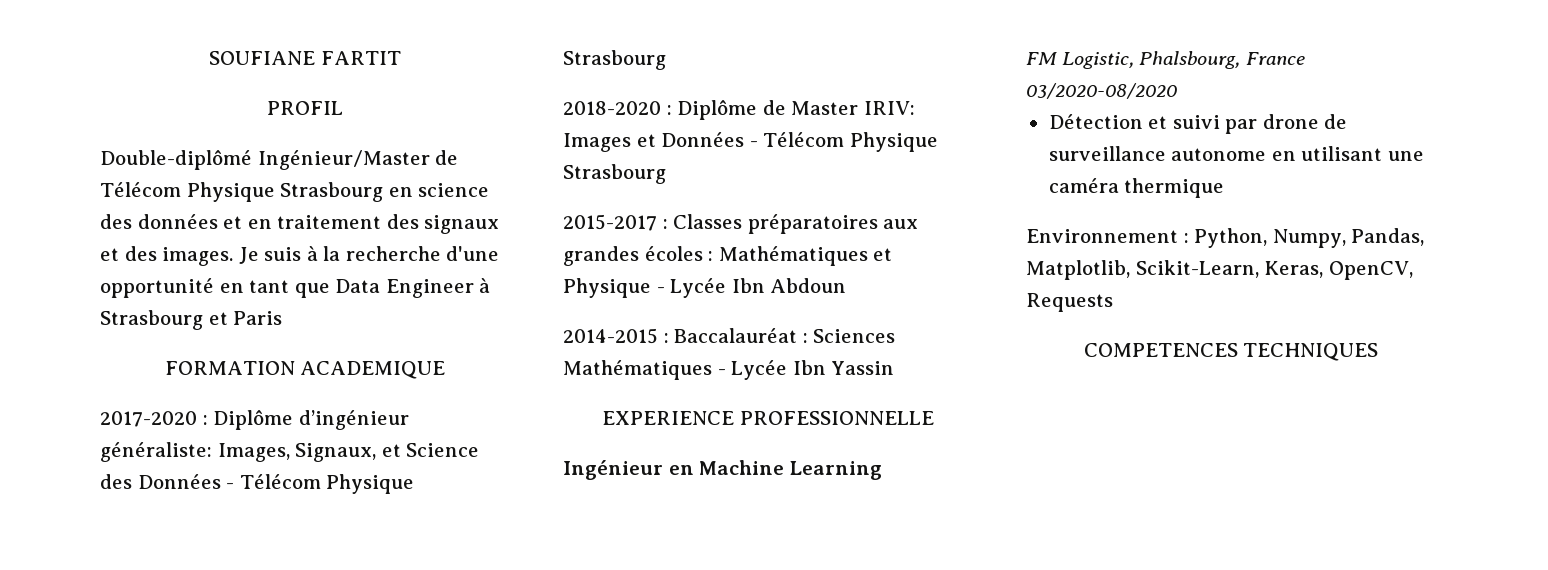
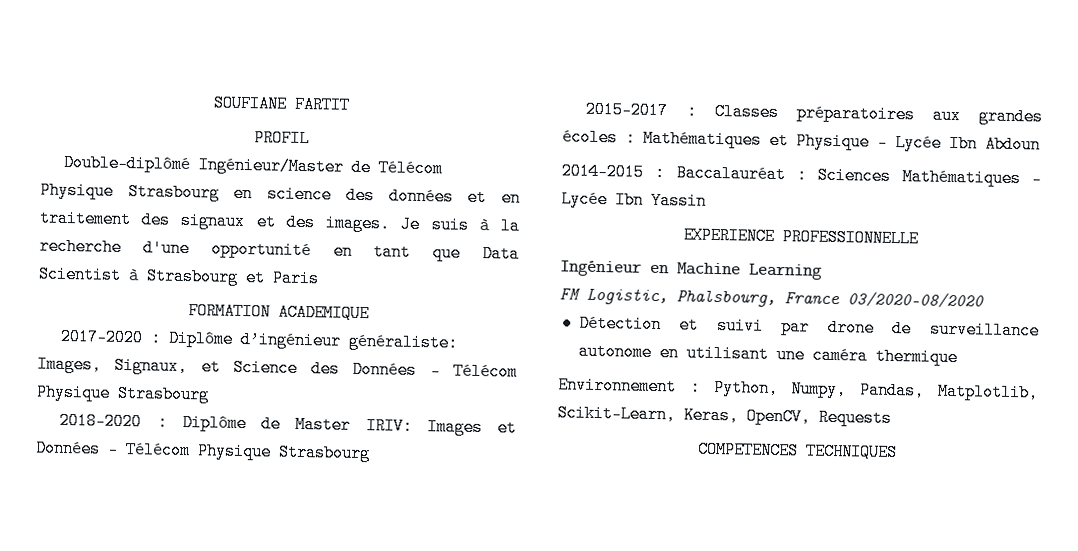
- Je suis à la recherche d'une opportunité en tant que Data Engineer à Strasbourg et Paris
+ Je suis à la recherche d'une opportunité en tant que Data Scientist à Strasbourg et Paris

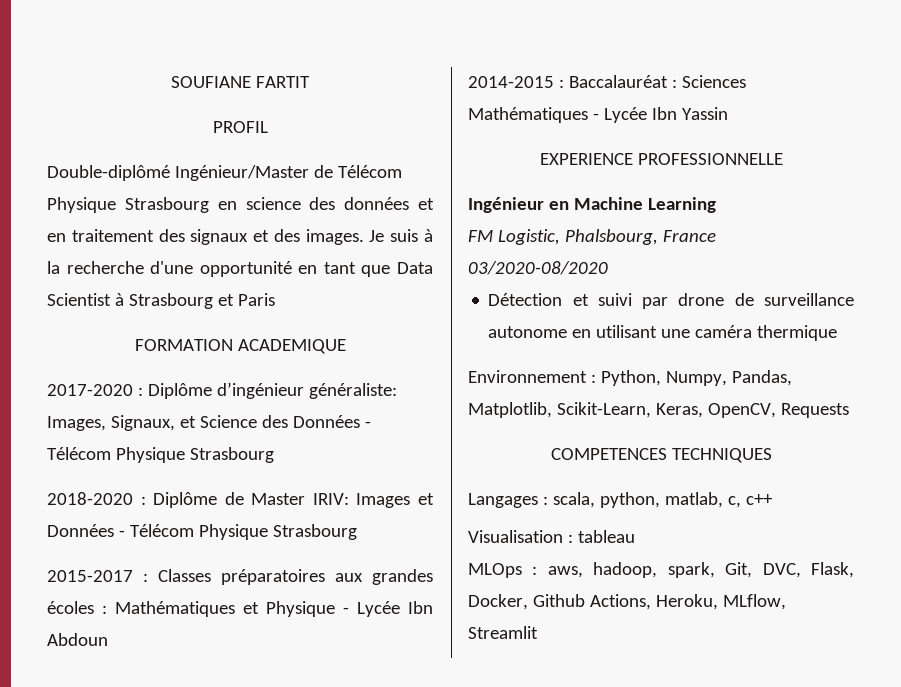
+ Langages : scala, python, matlab, c, c++
+ Visualisation : tableau
+ MLOps : aws, hadoop, spark, Git, DVC, Flask, Docker, Github Actions, Heroku, MLflow, Streamlit

